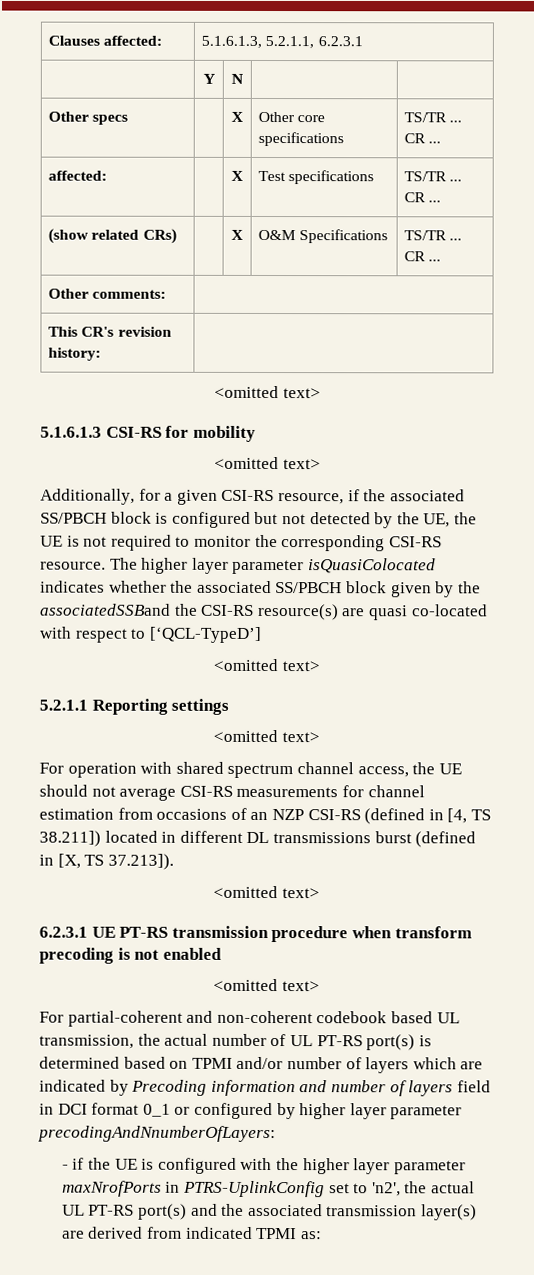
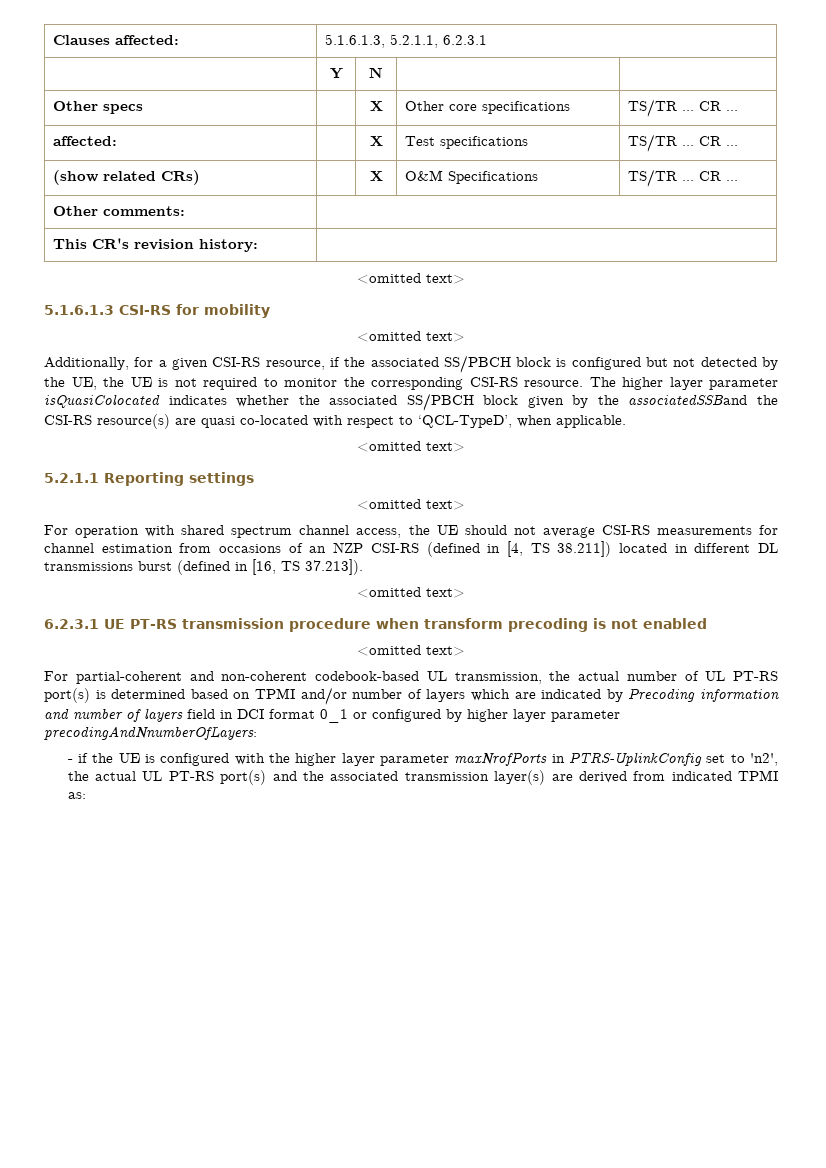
- The higher layer parameter isQuasiColocated indicates whether the associated SS/PBCH block given by the associatedSSBand the CSI-RS resource(s) are quasi co-located with respect to [‘QCL-TypeD’]
+ The higher layer parameter isQuasiColocated indicates whether the associated SS/PBCH block given by the associatedSSBand the CSI-RS resource(s) are quasi co-located with respect to ‘QCL-TypeD’, when applicable.
- For operation with shared spectrum channel access, the UE should not average CSI-RS measurements for channel estimation from occasions of an NZP CSI-RS (defined in [4, TS 38.211]) located in different DL transmissions burst (defined in [X, TS 37.213]).
+ For operation with shared spectrum channel access, the UE should not average CSI-RS measurements for channel estimation from occasions of an NZP CSI-RS (defined in [4, TS 38.211]) located in different DL transmissions burst (defined in [16, TS 37.213]).
- For partial-coherent and non-coherent codebook based UL transmission, the actual number of UL PT-RS port(s) is determined based on TPMI and/or number of layers which are indicated by Precoding information and number of layers field in DCI format 0_1 or configured by higher layer parameter precodingAndNnumberOfLayers:
+ For partial-coherent and non-coherent codebook-based UL transmission, the actual number of UL PT-RS port(s) is determined based on TPMI and/or number of layers which are indicated by Precoding information and number of layers field in DCI format 0_1 or configured by higher layer parameter precodingAndNnumberOfLayers:

